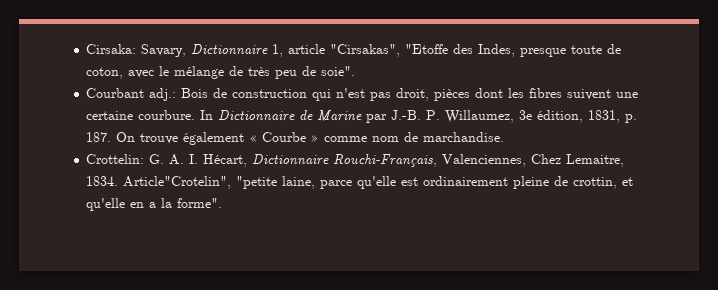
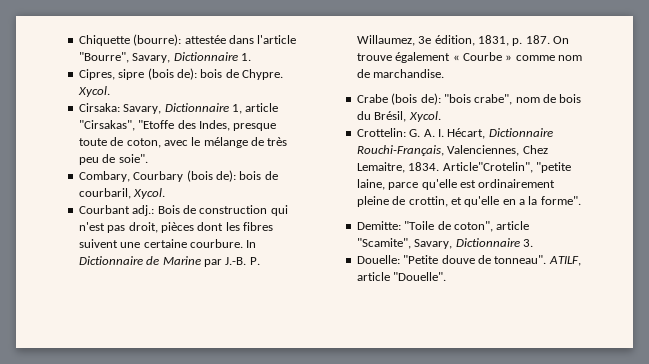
+ Chiquette (bourre): attestée dans l'article "Bourre", Savary, Dictionnaire 1.
+ Cipres, sipre (bois de): bois de Chypre. Xycol.
+ Combary, Courbary (bois de): bois de courbaril, Xycol.
+ Crabe (bois de): "bois crabe", nom de bois du Brésil, Xycol.
+ Demitte: "Toile de coton", article "Scamite", Savary, Dictionnaire 3.
+ Douelle: "Petite douve de tonneau". ATILF, article "Douelle".

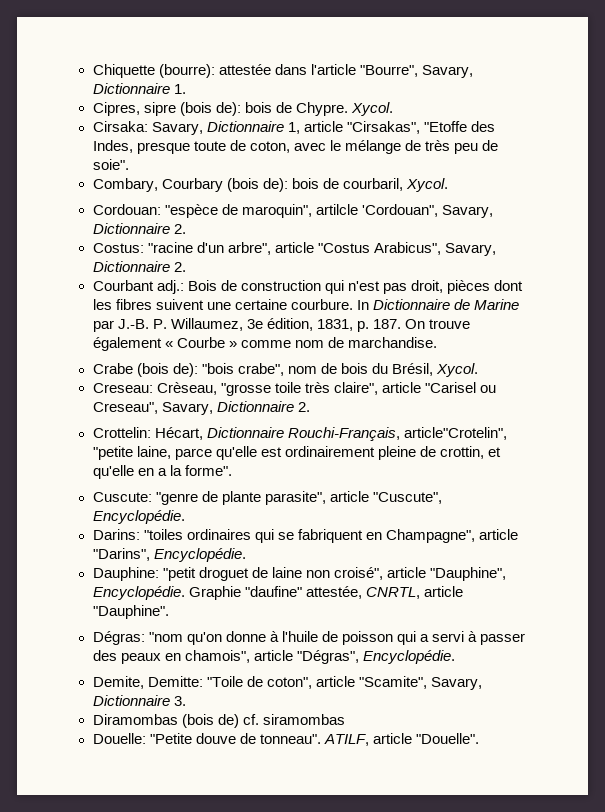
+ Cordouan: "espèce de maroquin", artilcle 'Cordouan", Savary, Dictionnaire 2.
+ Costus: "racine d'un arbre", article "Costus Arabicus", Savary, Dictionnaire 2.
- Crottelin: G. A. I. Hécart, Dictionnaire Rouchi-Français, Valenciennes, Chez Lemaitre, 1834. Article"Crotelin", "petite laine, parce qu'elle est ordinairement pleine de crottin, et qu'elle en a la forme".
+ Creseau: Crèseau, "grosse toile très claire", article "Carisel ou Creseau", Savary, Dictionnaire 2.
+ Crottelin: Hécart, Dictionnaire Rouchi-Français, article"Crotelin", "petite laine, parce qu'elle est ordinairement pleine de crottin, et qu'elle en a la forme".
- Demitte: "Toile de coton", article "Scamite", Savary, Dictionnaire 3.
+ Cuscute: "genre de plante parasite", article "Cuscute", Encyclopédie.
+ Darins: "toiles ordinaires qui se fabriquent en Champagne", article "Darins", Encyclopédie.
+ Dauphine: "petit droguet de laine non croisé", article "Dauphine", Encyclopédie. Graphie "daufine" attestée, CNRTL, article "Dauphine".
+ Dégras: "nom qu'on donne à l'huile de poisson qui a servi à passer des peaux en chamois", article "Dégras", Encyclopédie.
+ Demite, Demitte: "Toile de coton", article "Scamite", Savary, Dictionnaire 3.
+ Diramombas (bois de) cf. siramombas

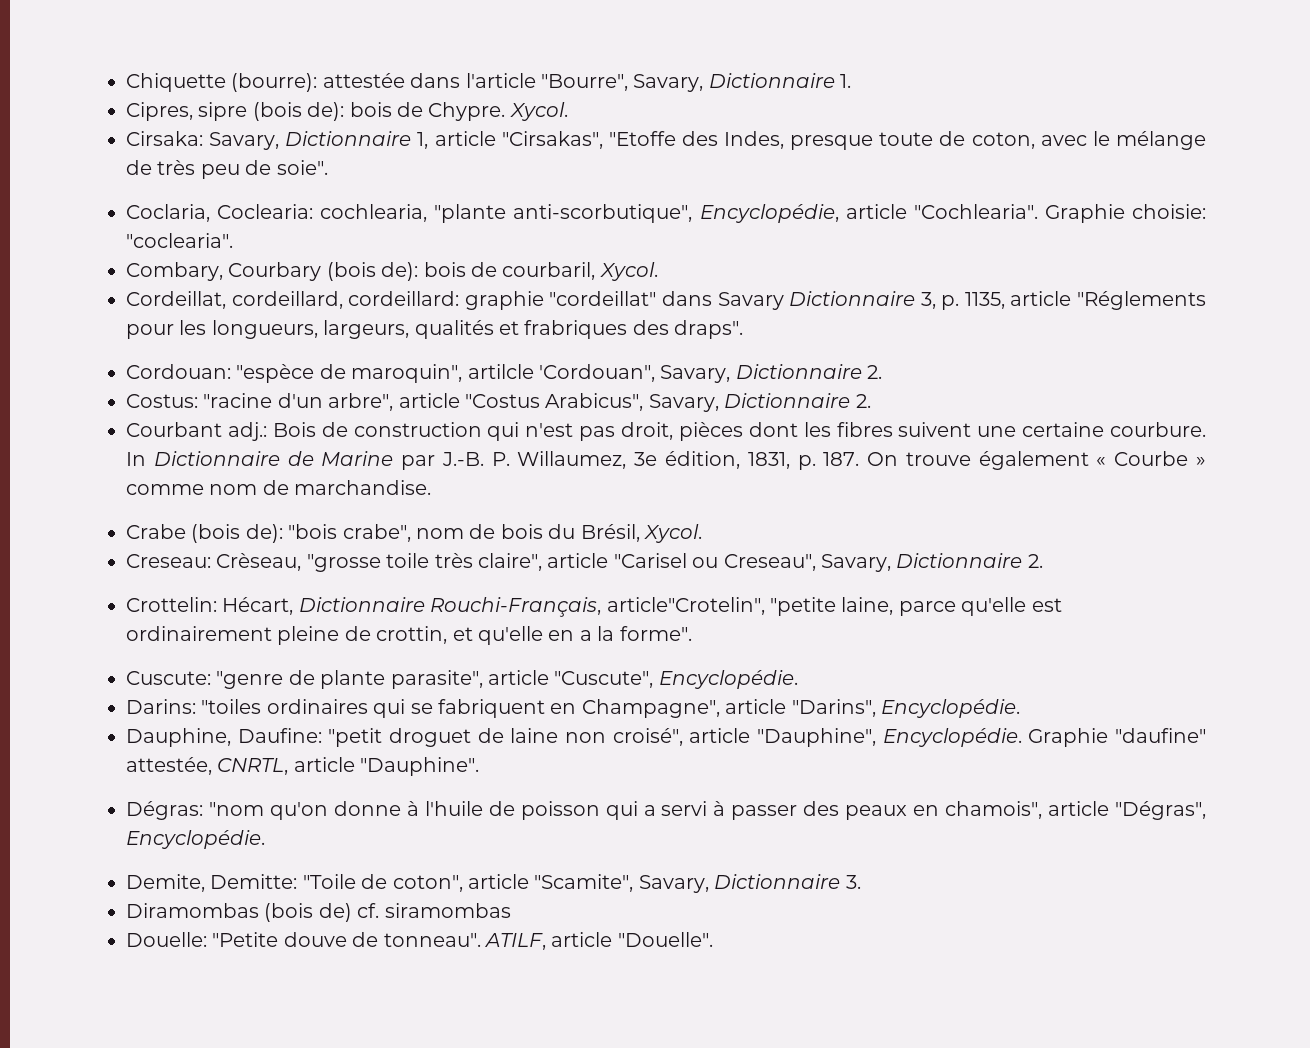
+ Coclaria, Coclearia: cochlearia, "plante anti-scorbutique", Encyclopédie, article "Cochlearia". Graphie choisie: "coclearia".
+ Cordeillat, cordeillard, cordeillard: graphie "cordeillat" dans Savary Dictionnaire 3, p. 1135, article "Réglements pour les longueurs, largeurs, qualités et frabriques des draps".
- Dauphine: "petit droguet de laine non croisé", article "Dauphine", Encyclopédie.
+ Dauphine, Daufine: "petit droguet de laine non croisé", article "Dauphine", Encyclopédie.

